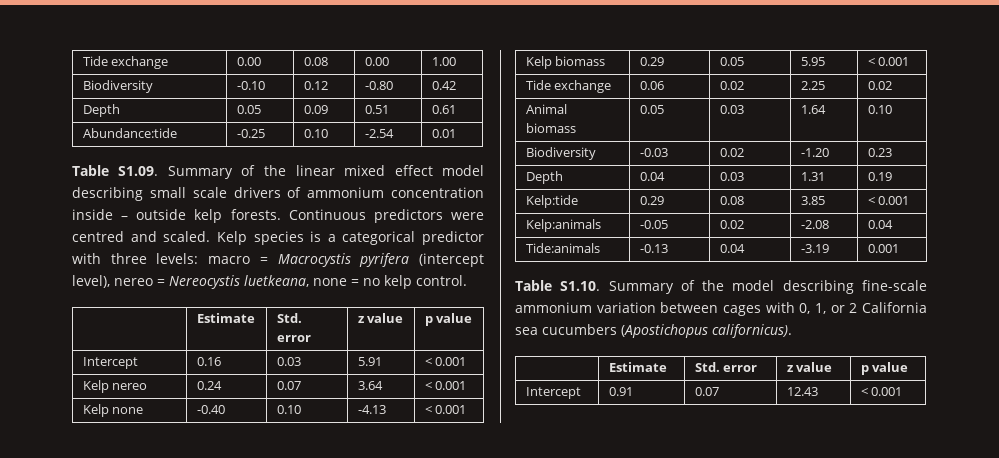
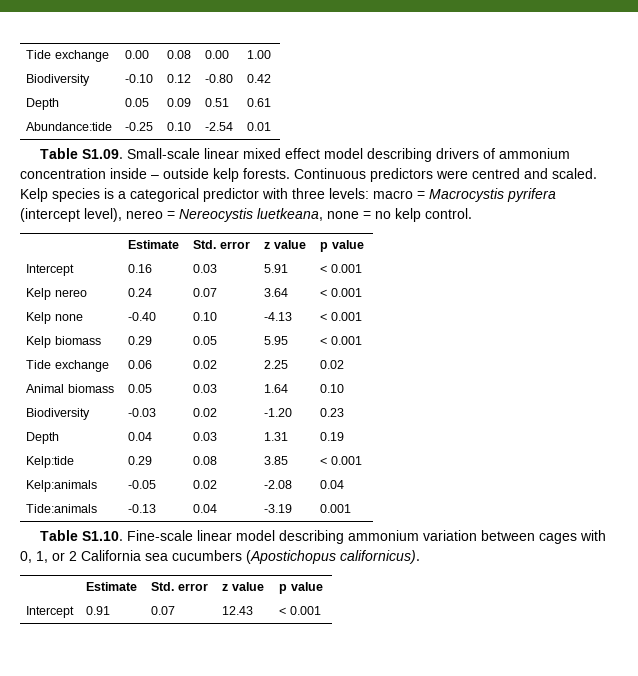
- Table S1.09. Summary of the linear mixed effect model describing small scale drivers of ammonium concentration inside – outside kelp forests.
+ Table S1.09. Small-scale linear mixed effect model describing drivers of ammonium concentration inside – outside kelp forests.
- Table S1.10. Summary of the model describing fine-scale ammonium variation between cages with 0, 1, or 2 California sea cucumbers (Apostichopus californicus).
+ Table S1.10. Fine-scale linear model describing ammonium variation between cages with 0, 1, or 2 California sea cucumbers (Apostichopus californicus).

